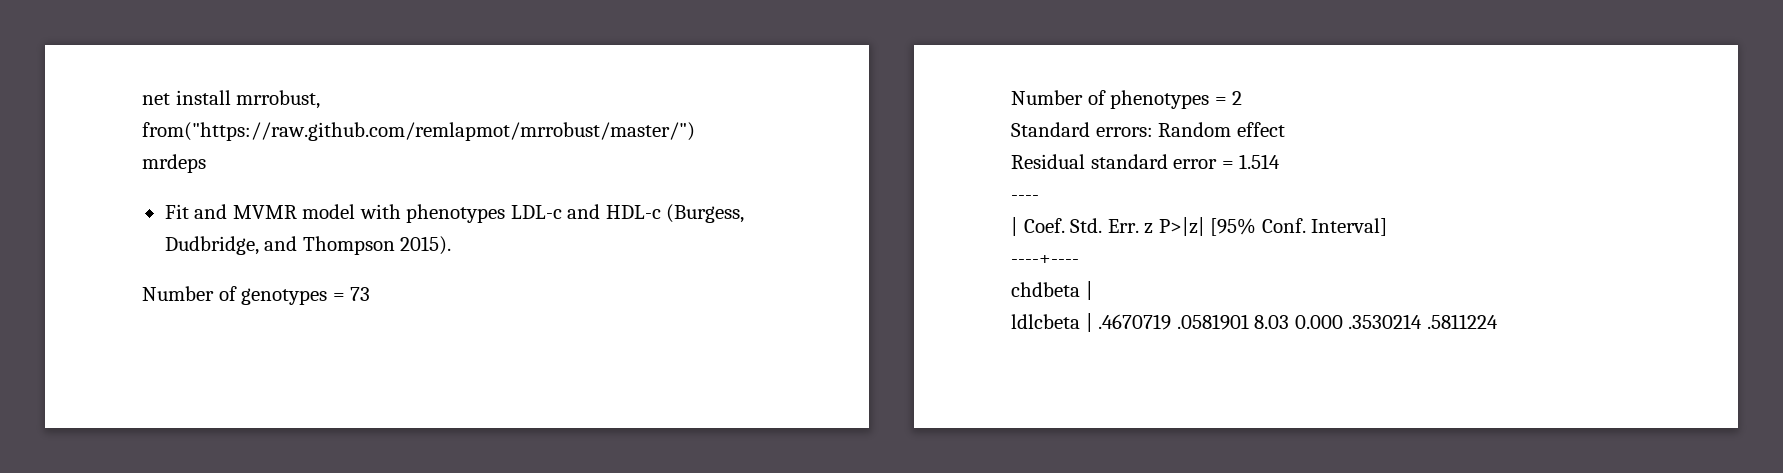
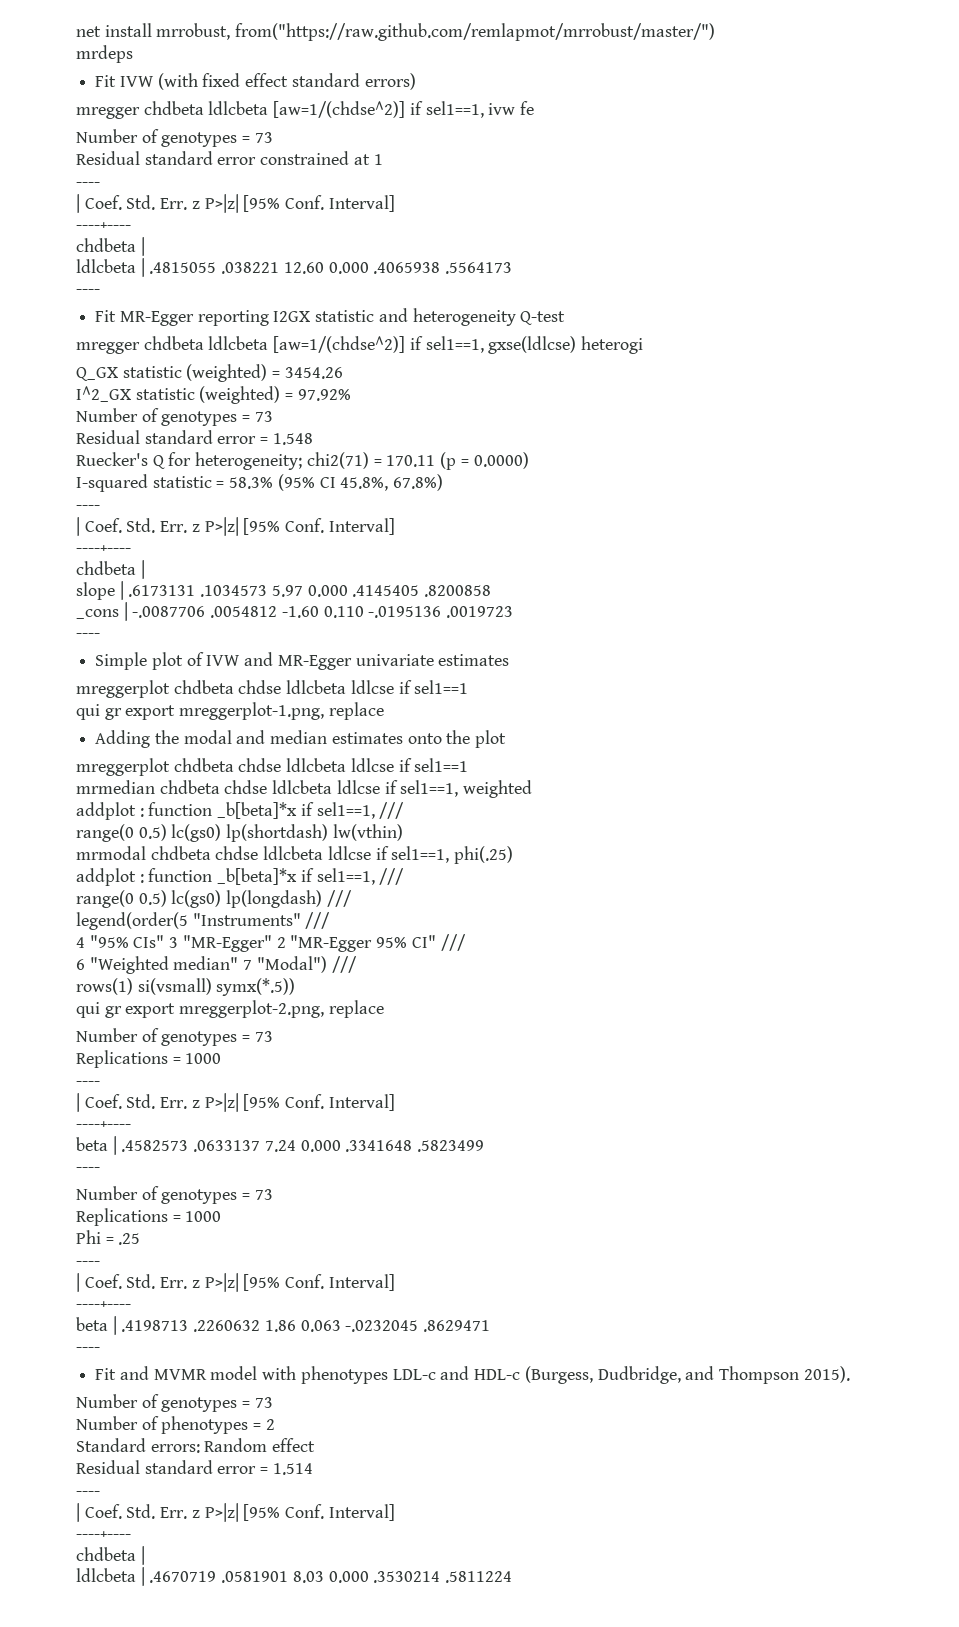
+ Fit IVW (with fixed effect standard errors)
+ mregger chdbeta ldlcbeta [aw=1/(chdse^2)] if sel1==1, ivw fe
+ Number of genotypes = 73
+ Residual standard error constrained at 1
+ ----
+ | Coef. Std. Err. z P>|z| [95% Conf. Interval]
+ ----+----
+ chdbeta |
+ ldlcbeta | .4815055 .038221 12.60 0.000 .4065938 .5564173
+ ----
+ Fit MR-Egger reporting I2GX statistic and heterogeneity Q-test
+ mregger chdbeta ldlcbeta [aw=1/(chdse^2)] if sel1==1, gxse(ldlcse) heterogi
+ Q_GX statistic (weighted) = 3454.26
+ I^2_GX statistic (weighted) = 97.92%
+ Number of genotypes = 73
+ Residual standard error = 1.548
+ Ruecker's Q for heterogeneity; chi2(71) = 170.11 (p = 0.0000)
+ I-squared statistic = 58.3% (95% CI 45.8%, 67.8%)
+ ----
+ | Coef. Std. Err. z P>|z| [95% Conf. Interval]
+ ----+----
+ chdbeta |
+ slope | .6173131 .1034573 5.97 0.000 .4145405 .8200858
+ _cons | -.0087706 .0054812 -1.60 0.110 -.0195136 .0019723
+ ----
+ Simple plot of IVW and MR-Egger univariate estimates
+ mreggerplot chdbeta chdse ldlcbeta ldlcse if sel1==1
+ qui gr export mreggerplot-1.png, replace
+ Adding the modal and median estimates onto the plot
+ mreggerplot chdbeta chdse ldlcbeta ldlcse if sel1==1
+ mrmedian chdbeta chdse ldlcbeta ldlcse if sel1==1, weighted
+ addplot : function _b[beta]*x if sel1==1, ///
+ range(0 0.5) lc(gs0) lp(shortdash) lw(vthin)
+ mrmodal chdbeta chdse ldlcbeta ldlcse if sel1==1, phi(.25)
+ addplot : function _b[beta]*x if sel1==1, ///
+ range(0 0.5) lc(gs0) lp(longdash) ///
+ legend(order(5 "Instruments" ///
+ 4 "95% CIs" 3 "MR-Egger" 2 "MR-Egger 95% CI" ///
+ 6 "Weighted median" 7 "Modal") ///
+ rows(1) si(vsmall) symx(*.5))
+ qui gr export mreggerplot-2.png, replace
+ Number of genotypes = 73
+ Replications = 1000
+ ----
+ | Coef. Std. Err. z P>|z| [95% Conf. Interval]
+ ----+----
+ beta | .4582573 .0633137 7.24 0.000 .3341648 .5823499
+ ----
+ Number of genotypes = 73
+ Replications = 1000
+ Phi = .25
+ ----
+ | Coef. Std. Err. z P>|z| [95% Conf. Interval]
+ ----+----
+ beta | .4198713 .2260632 1.86 0.063 -.0232045 .8629471
+ ----

